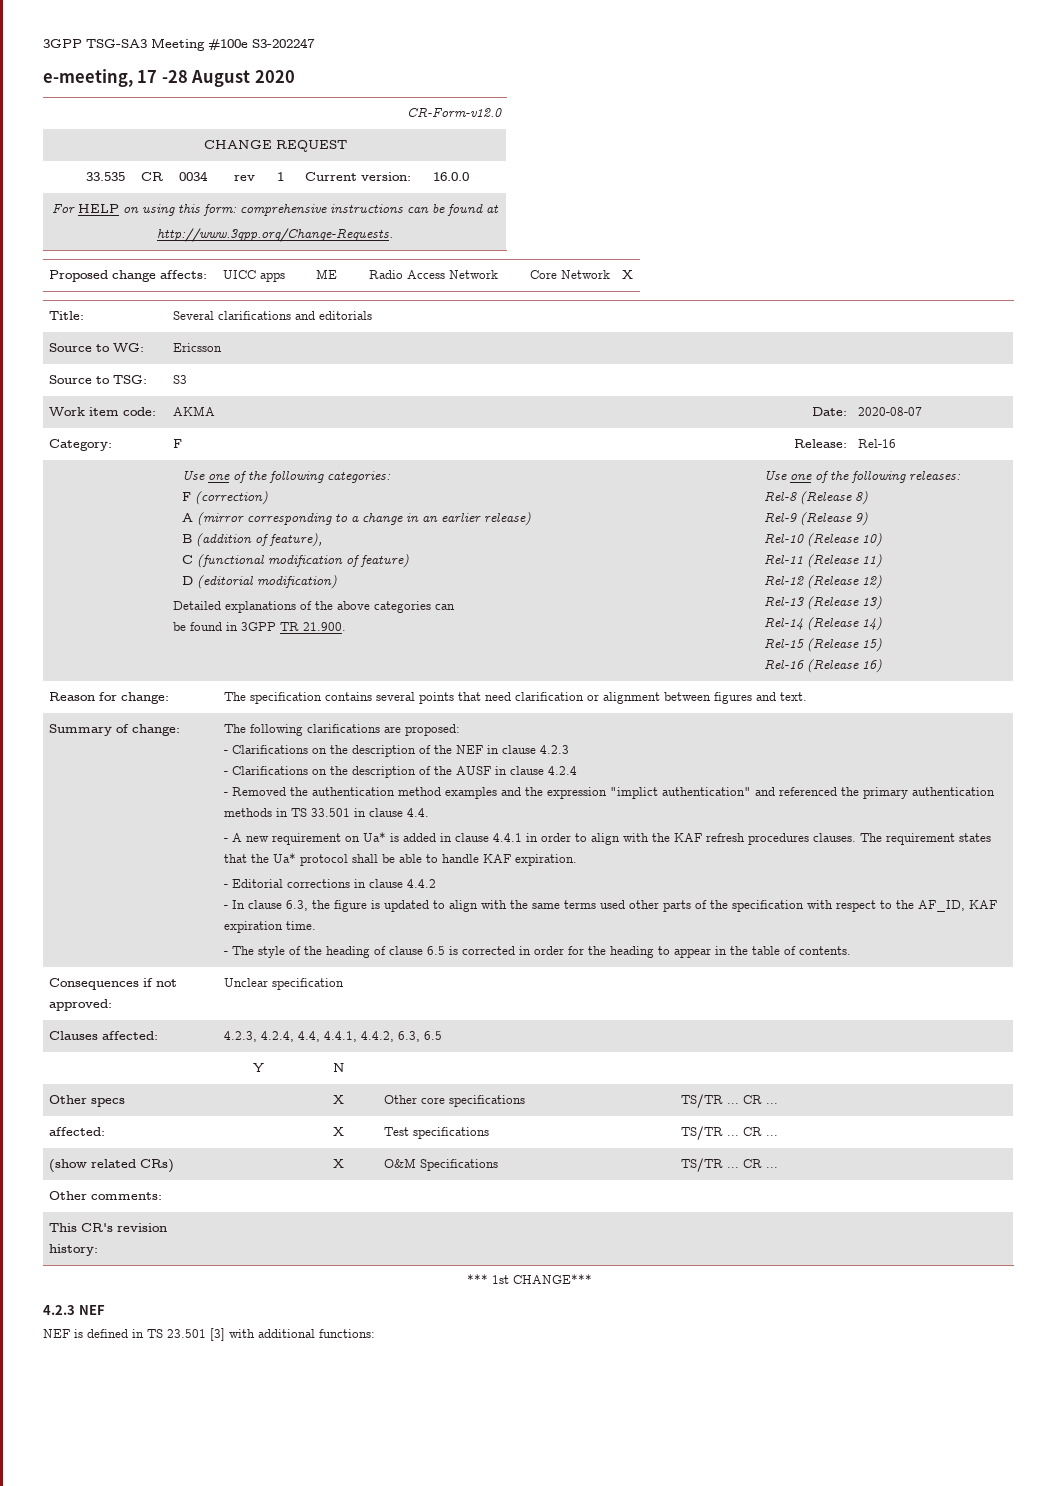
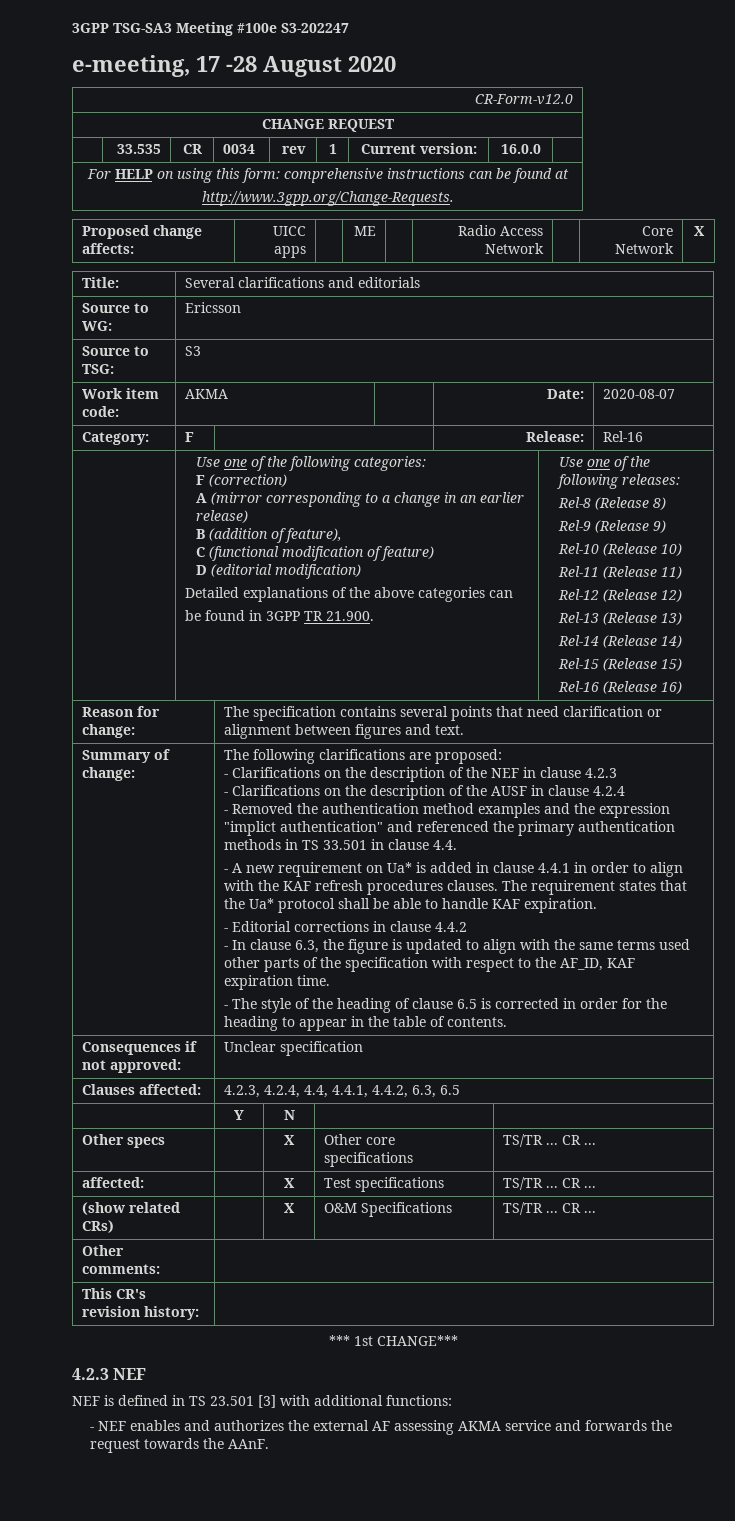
+ - NEF enables and authorizes the external AF assessing AKMA service and forwards the request towards the AAnF.

